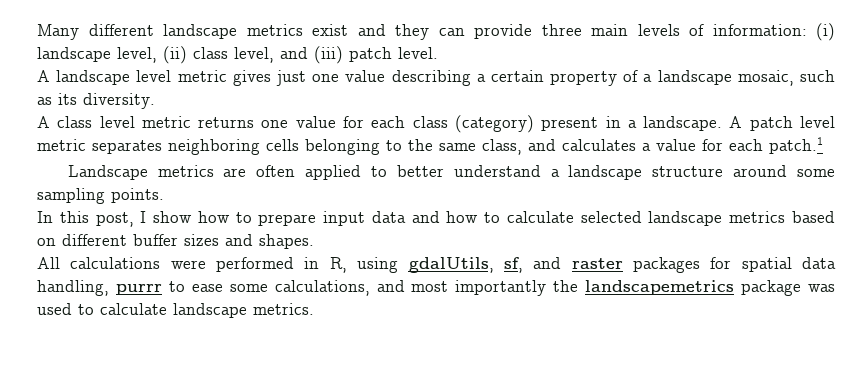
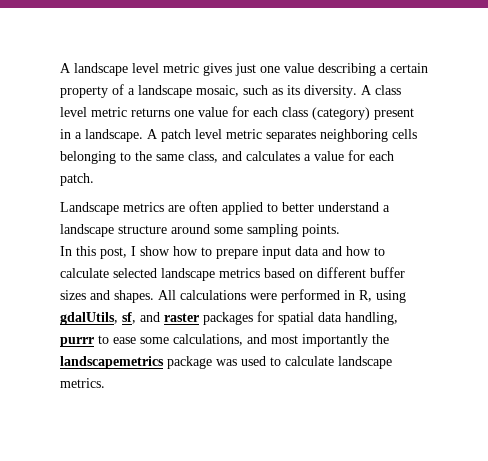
- Many different landscape metrics exist and they can provide three main levels of information: (i) landscape level, (ii) class level, and (iii) patch level.
- A landscape level metric gives just one value describing a certain property of a landscape mosaic, such as its diversity.
- A class level metric returns one value for each class (category) present in a landscape.
+ A landscape level metric gives just one value describing a certain property of a landscape mosaic, such as its diversity. A class level metric returns one value for each class (category) present in a landscape.
- A patch level metric separates neighboring cells belonging to the same class, and calculates a value for each patch.1
+ A patch level metric separates neighboring cells belonging to the same class, and calculates a value for each patch.
- In this post, I show how to prepare input data and how to calculate selected landscape metrics based on different buffer sizes and shapes.
- All calculations were performed in R, using gdalUtils, sf, and raster packages for spatial data handling, purrr to ease some calculations, and most importantly the landscapemetrics package was used to calculate landscape metrics.
+ In this post, I show how to prepare input data and how to calculate selected landscape metrics based on different buffer sizes and shapes. All calculations were performed in R, using gdalUtils, sf, and raster packages for spatial data handling, purrr to ease some calculations, and most importantly the landscapemetrics package was used to calculate landscape metrics.

